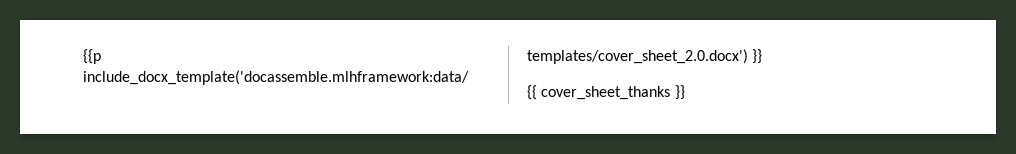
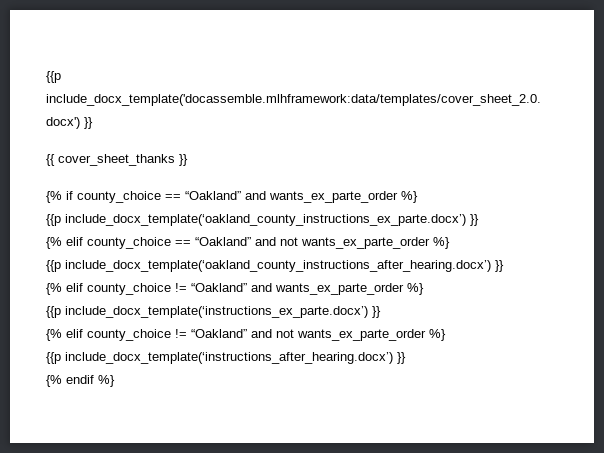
+ {% if county_choice == “Oakland” and wants_ex_parte_order %}
+ {{p include_docx_template(‘oakland_county_instructions_ex_parte.docx’) }}
+ {% elif county_choice == “Oakland” and not wants_ex_parte_order %}
+ {{p include_docx_template(‘oakland_county_instructions_after_hearing.docx’) }}
+ {% elif county_choice != “Oakland” and wants_ex_parte_order %}
+ {{p include_docx_template(‘instructions_ex_parte.docx’) }}
+ {% elif county_choice != “Oakland” and not wants_ex_parte_order %}
+ {{p include_docx_template(‘instructions_after_hearing.docx’) }}
+ {% endif %}

